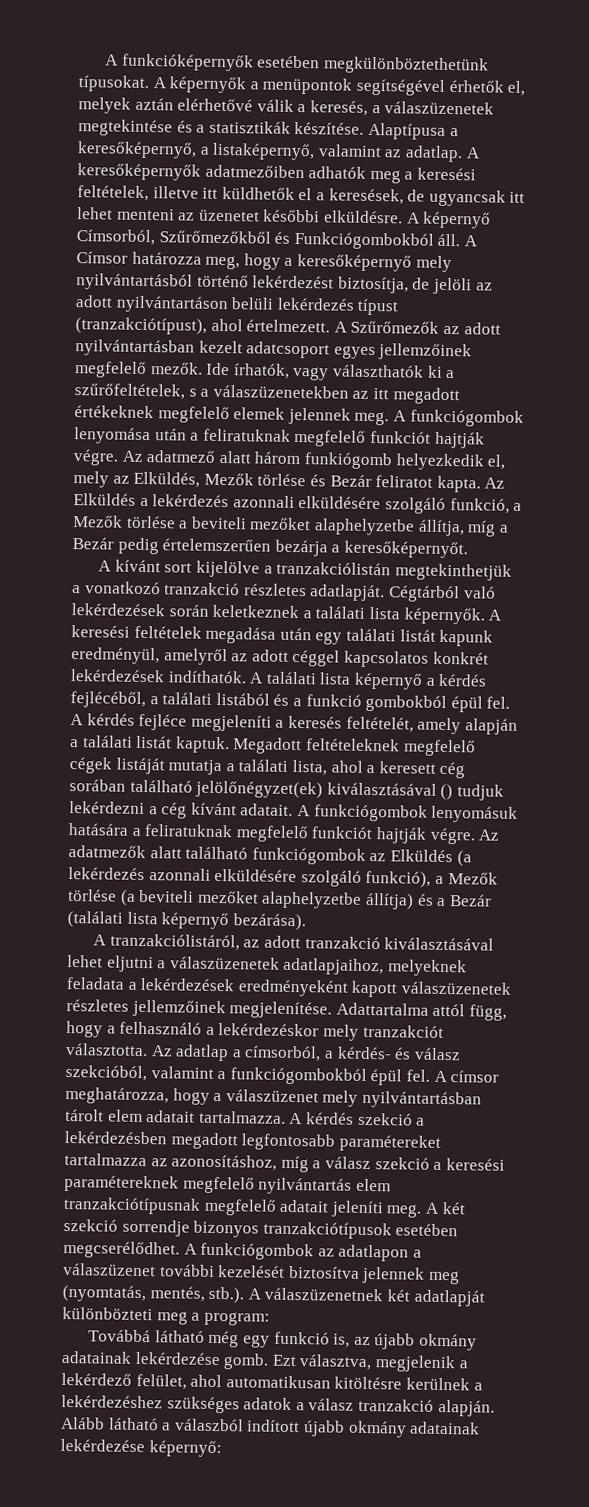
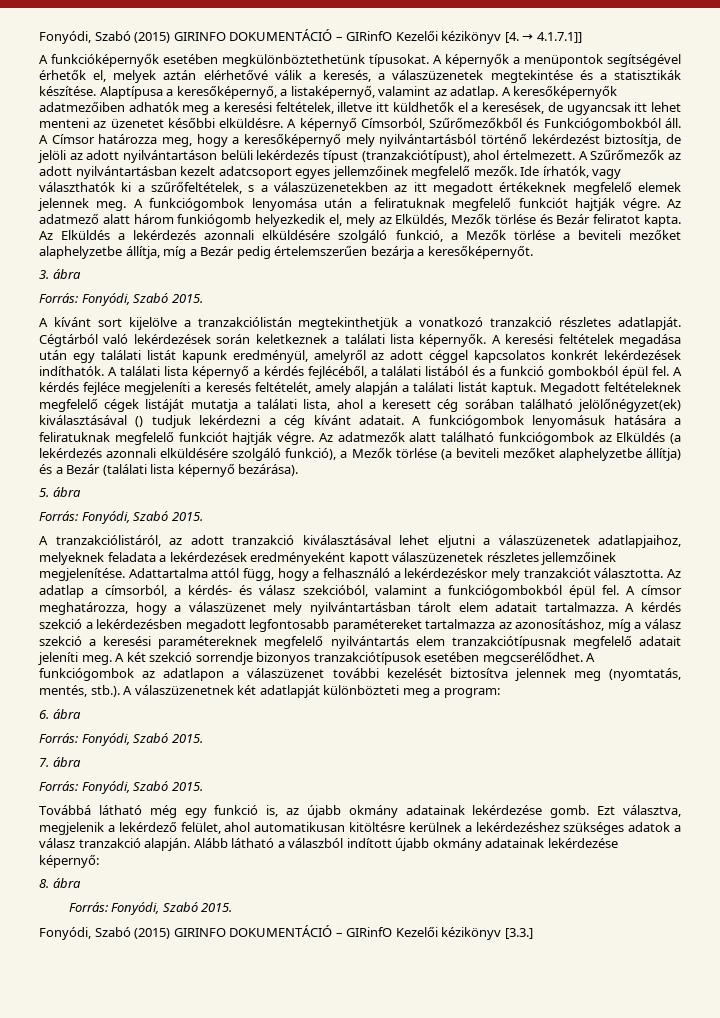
+ Fonyódi, Szabó (2015) GIRINFO DOKUMENTÁCIÓ – GIRinfO Kezelői kézikönyv [4. → 4.1.7.1]]
+ 3. ábra
+ Forrás: Fonyódi, Szabó 2015.
+ 5. ábra
+ Forrás: Fonyódi, Szabó 2015.
+ 6. ábra
+ Forrás: Fonyódi, Szabó 2015.
+ 7. ábra
+ Forrás: Fonyódi, Szabó 2015.
+ 8. ábra
+ Forrás: Fonyódi, Szabó 2015.
+ Fonyódi, Szabó (2015) GIRINFO DOKUMENTÁCIÓ – GIRinfO Kezelői kézikönyv [3.3.]

